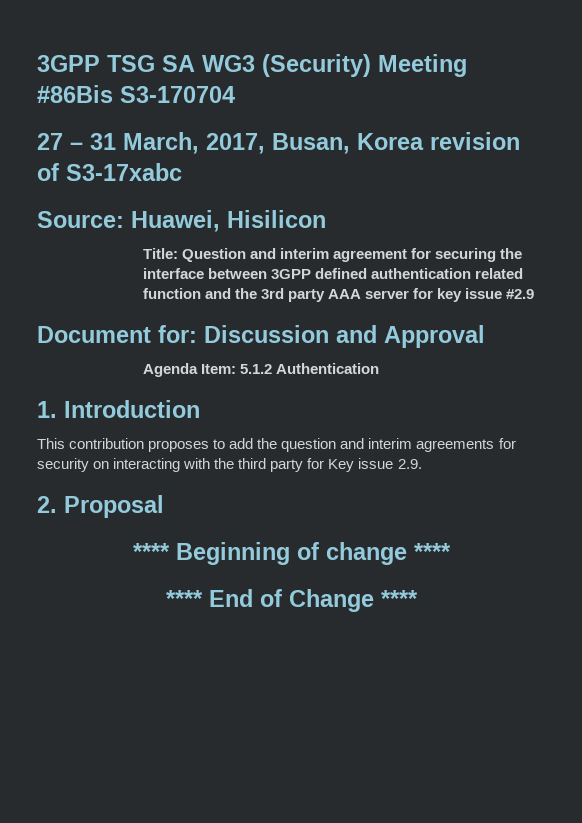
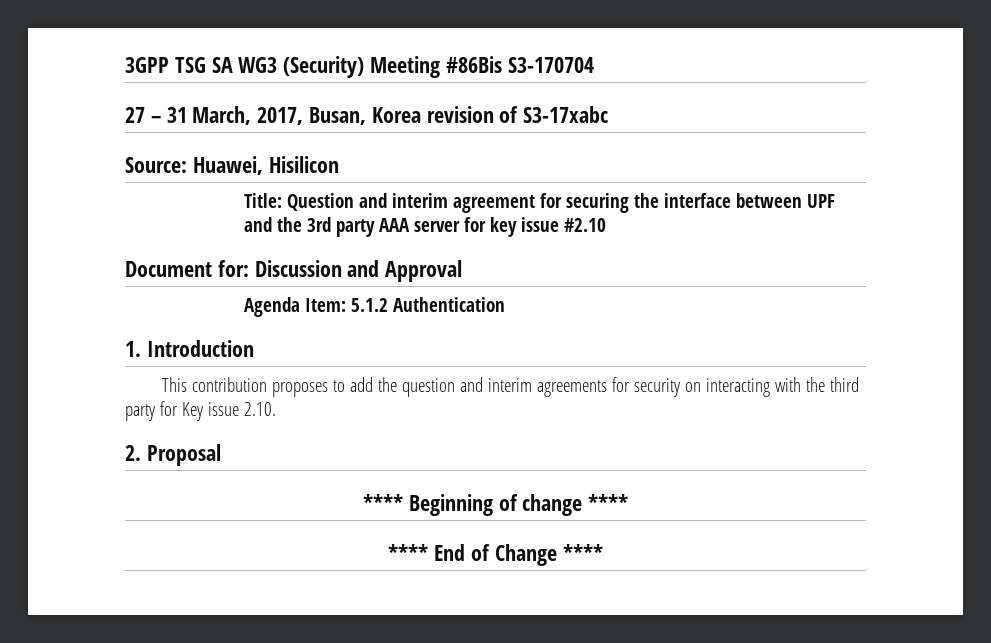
- Title: Question and interim agreement for securing the interface between 3GPP defined authentication related function and the 3rd party AAA server for key issue #2.9
+ Title: Question and interim agreement for securing the interface between UPF and the 3rd party AAA server for key issue #2.10
- This contribution proposes to add the question and interim agreements for security on interacting with the third party for Key issue 2.9.
+ This contribution proposes to add the question and interim agreements for security on interacting with the third party for Key issue 2.10.

